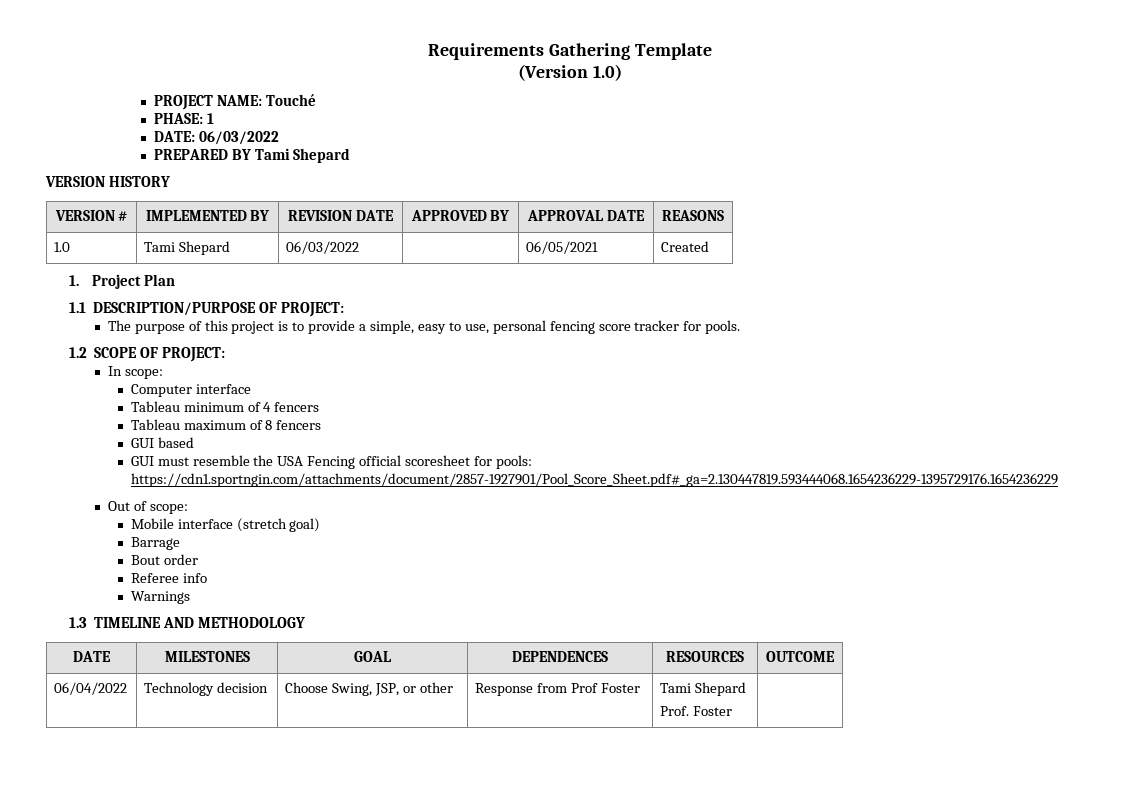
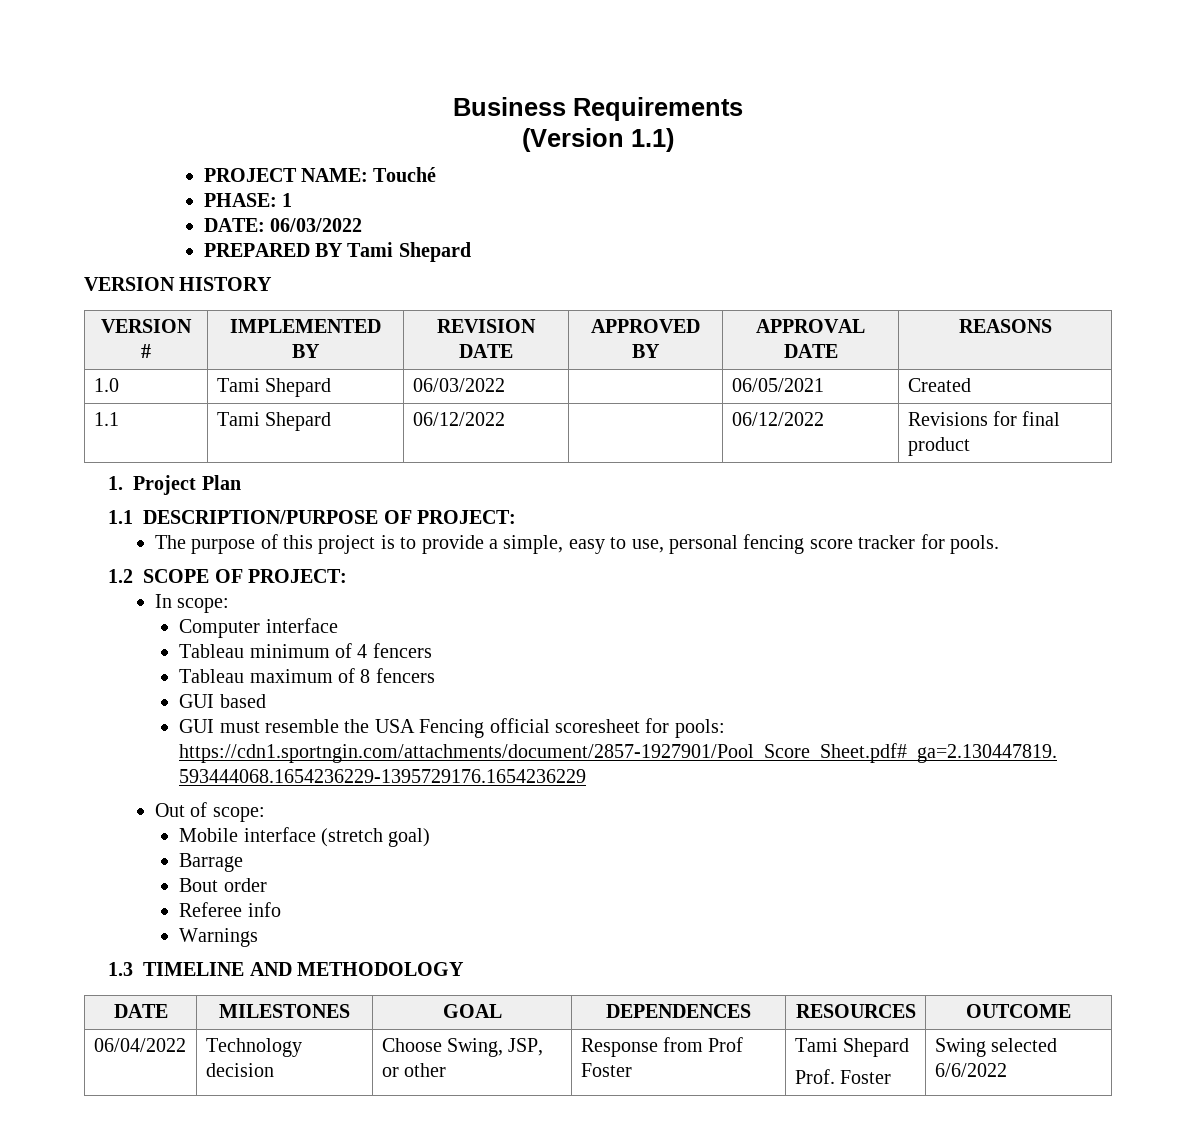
- Requirements Gathering Template
+ Business Requirements
- (Version 1.0)
+ (Version 1.1)
+ 1.1 | Tami Shepard | 06/12/2022 | | 06/12/2022 | Revisions for final product
  06/04/2022 | Technology decision | Choose Swing, JSP, or other | Response from Prof Foster | Tami Shepard
- Prof. Foster |
+ Prof. Foster | Swing selected 6/6/2022

